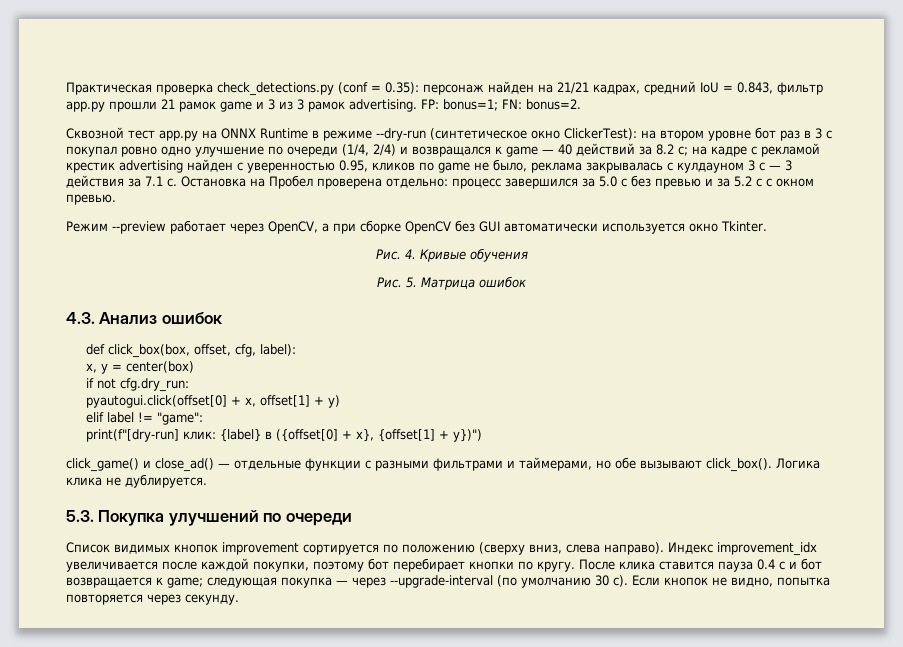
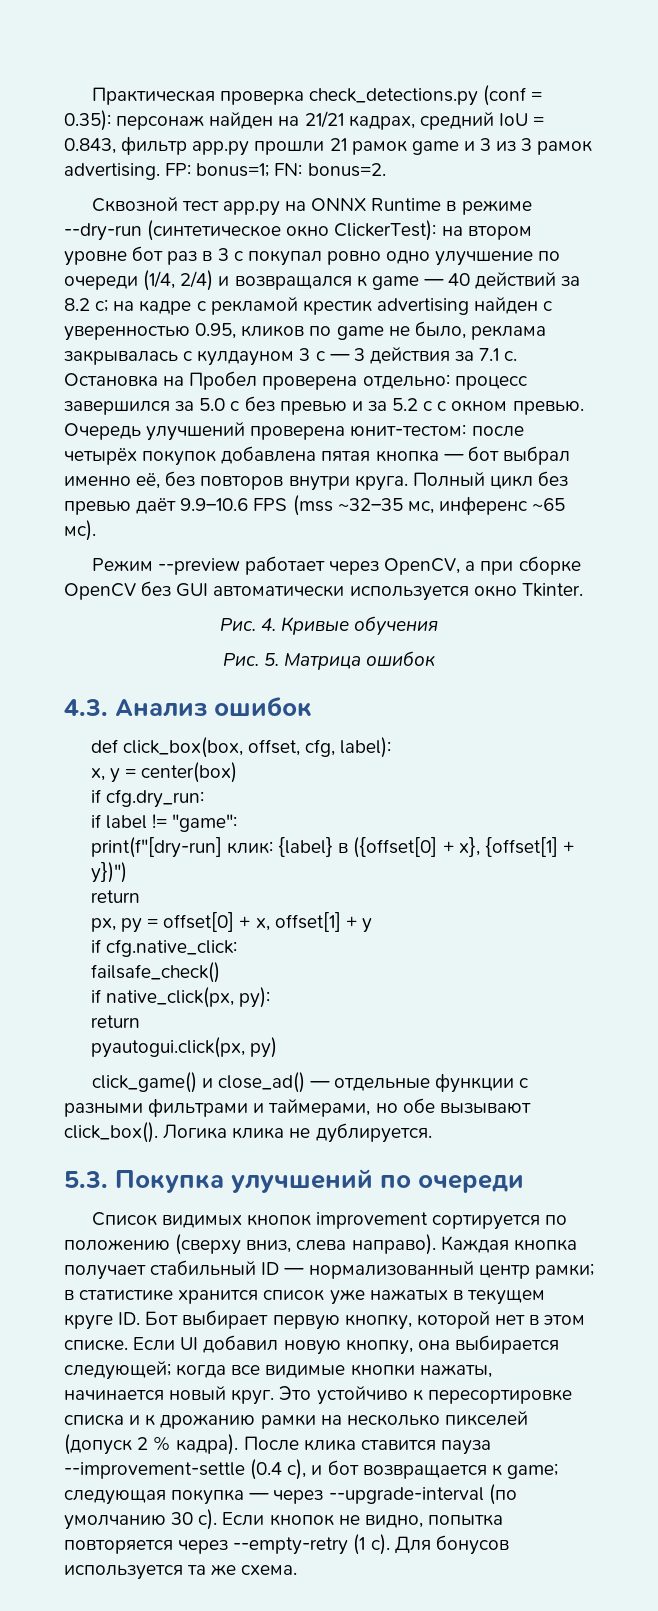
+ Очередь улучшений проверена юнит-тестом: после четырёх покупок добавлена пятая кнопка — бот выбрал именно её, без повторов внутри круга. Полный цикл без превью даёт 9.9–10.6 FPS (mss ~32–35 мс, инференс ~65 мс).
- if not cfg.dry_run:
+ if cfg.dry_run:
- pyautogui.click(offset[0] + x, offset[1] + y)
- elif label != "game":
+ if label != "game":
  print(f"[dry-run] клик: {label} в ({offset[0] + x}, {offset[1] + y})")
+ return
+ px, py = offset[0] + x, offset[1] + y
+ if cfg.native_click:
+ failsafe_check()
+ if native_click(px, py):
+ return
+ pyautogui.click(px, py)
- Индекс improvement_idx увеличивается после каждой покупки, поэтому бот перебирает кнопки по кругу.
+ Каждая кнопка получает стабильный ID — нормализованный центр рамки; в статистике хранится список уже нажатых в текущем круге ID. Бот выбирает первую кнопку, которой нет в этом списке. Если UI добавил новую кнопку, она выбирается следующей; когда все видимые кнопки нажаты, начинается новый круг. Это устойчиво к пересортировке списка и к дрожанию рамки на несколько пикселей (допуск 2 % кадра).
- После клика ставится пауза 0.4 с и бот возвращается к game; следующая покупка — через --upgrade-interval (по умолчанию 30 с).
+ После клика ставится пауза --improvement-settle (0.4 с), и бот возвращается к game; следующая покупка — через --upgrade-interval (по умолчанию 30 с).
- Если кнопок не видно, попытка повторяется через секунду.
+ Если кнопок не видно, попытка повторяется через --empty-retry (1 с). Для бонусов используется та же схема.

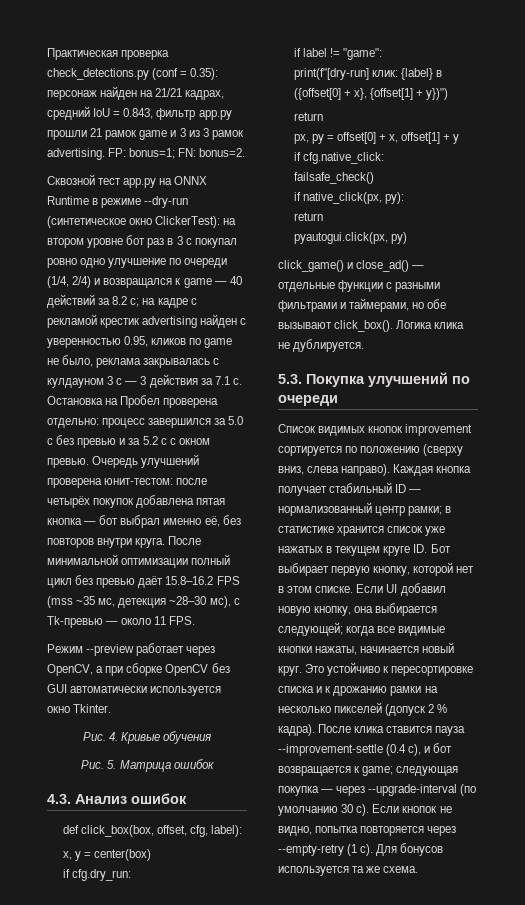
- Полный цикл без превью даёт 9.9–10.6 FPS (mss ~32–35 мс, инференс ~65 мс).
+ После минимальной оптимизации полный цикл без превью даёт 15.8–16.2 FPS (mss ~35 мс, детекция ~28–30 мс), с Tk-превью — около 11 FPS.

